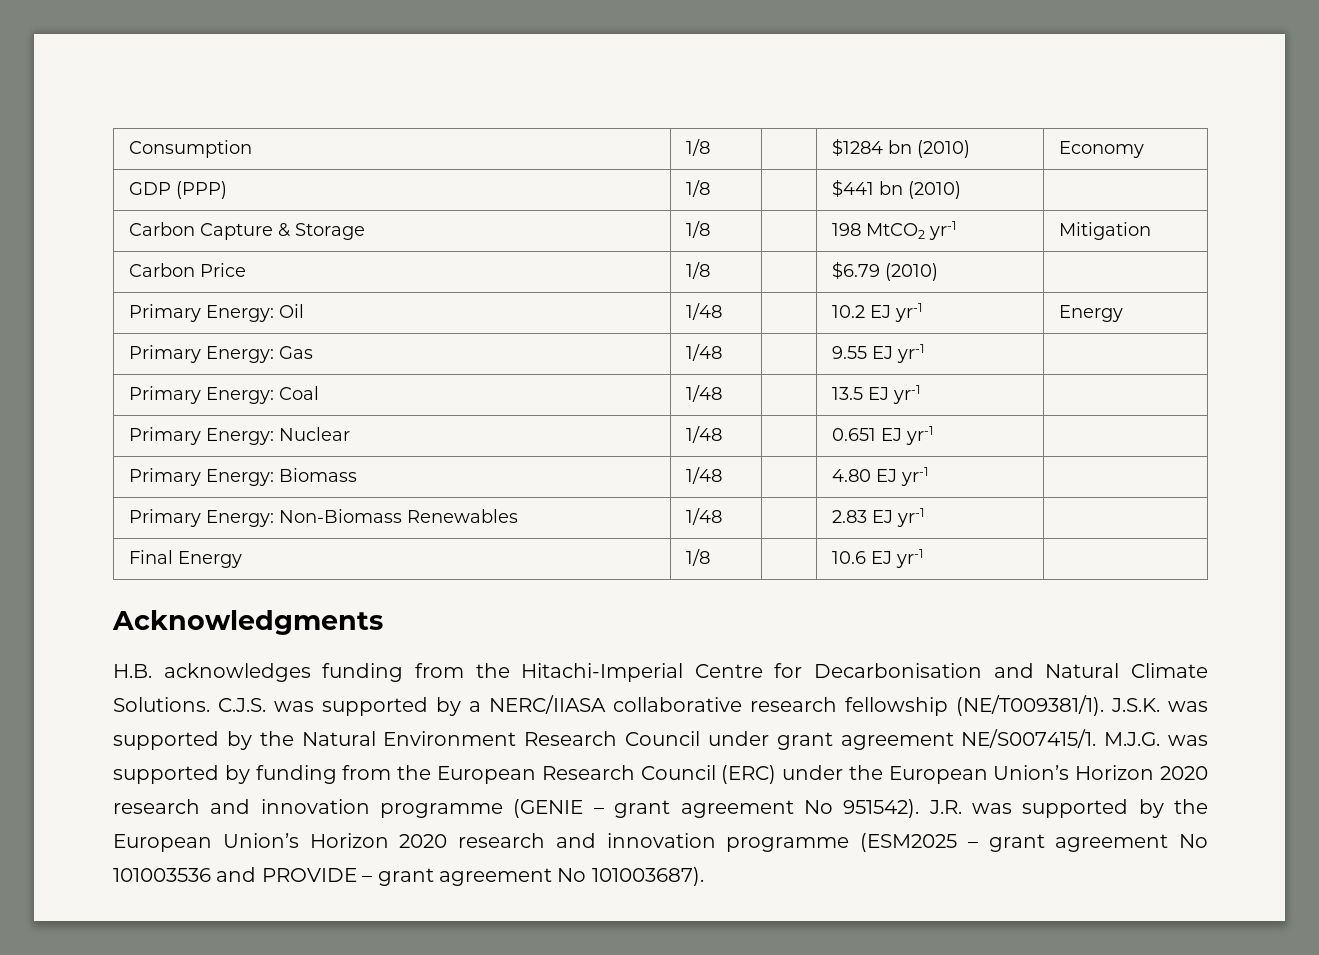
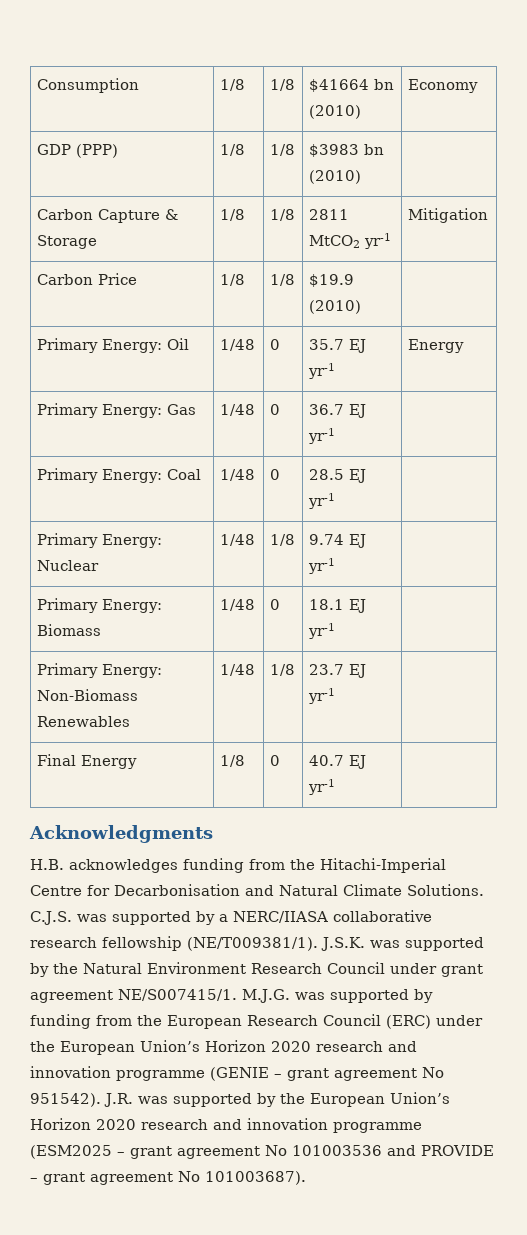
- Consumption | 1/8 | | $1284 bn (2010) | Economy
+ Consumption | 1/8 | 1/8 | $41664 bn (2010) | Economy
- GDP (PPP) | 1/8 | | $441 bn (2010) |
+ GDP (PPP) | 1/8 | 1/8 | $3983 bn (2010) |
- Carbon Capture & Storage | 1/8 | | 198 MtCO2 yr-1 | Mitigation
+ Carbon Capture & Storage | 1/8 | 1/8 | 2811 MtCO2 yr-1 | Mitigation
- Carbon Price | 1/8 | | $6.79 (2010) |
+ Carbon Price | 1/8 | 1/8 | $19.9 (2010) |
- Primary Energy: Oil | 1/48 | | 10.2 EJ yr-1 | Energy
+ Primary Energy: Oil | 1/48 | 0 | 35.7 EJ yr-1 | Energy
- Primary Energy: Gas | 1/48 | | 9.55 EJ yr-1 |
+ Primary Energy: Gas | 1/48 | 0 | 36.7 EJ yr-1 |
- Primary Energy: Coal | 1/48 | | 13.5 EJ yr-1 |
+ Primary Energy: Coal | 1/48 | 0 | 28.5 EJ yr-1 |
- Primary Energy: Nuclear | 1/48 | | 0.651 EJ yr-1 |
+ Primary Energy: Nuclear | 1/48 | 1/8 | 9.74 EJ yr-1 |
- Primary Energy: Biomass | 1/48 | | 4.80 EJ yr-1 |
+ Primary Energy: Biomass | 1/48 | 0 | 18.1 EJ yr-1 |
- Primary Energy: Non-Biomass Renewables | 1/48 | | 2.83 EJ yr-1 |
+ Primary Energy: Non-Biomass Renewables | 1/48 | 1/8 | 23.7 EJ yr-1 |
- Final Energy | 1/8 | | 10.6 EJ yr-1 |
+ Final Energy | 1/8 | 0 | 40.7 EJ yr-1 |

